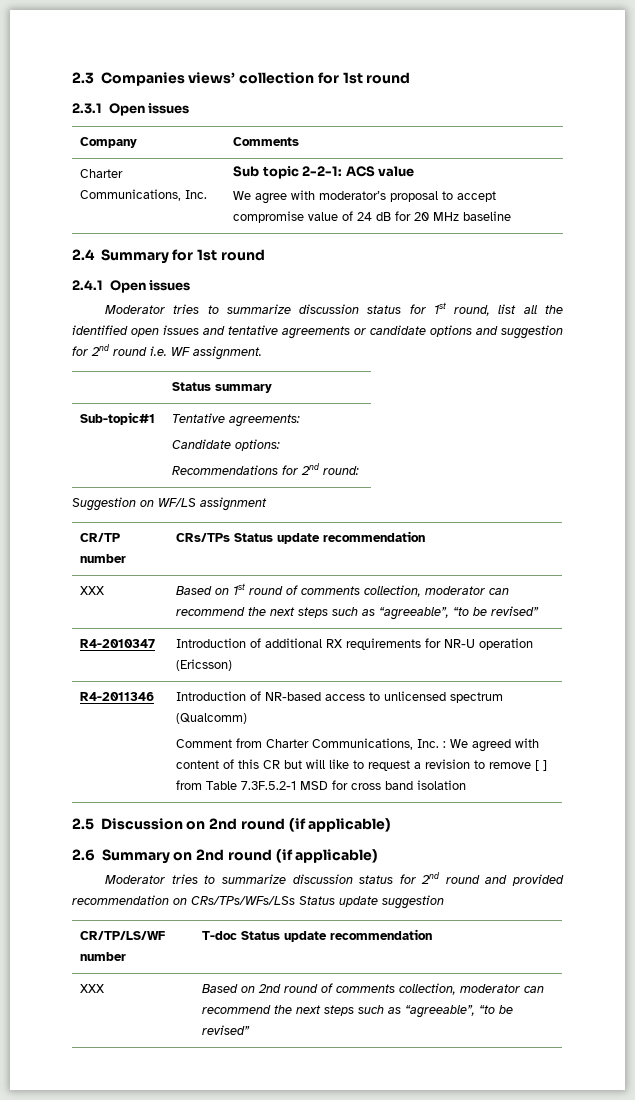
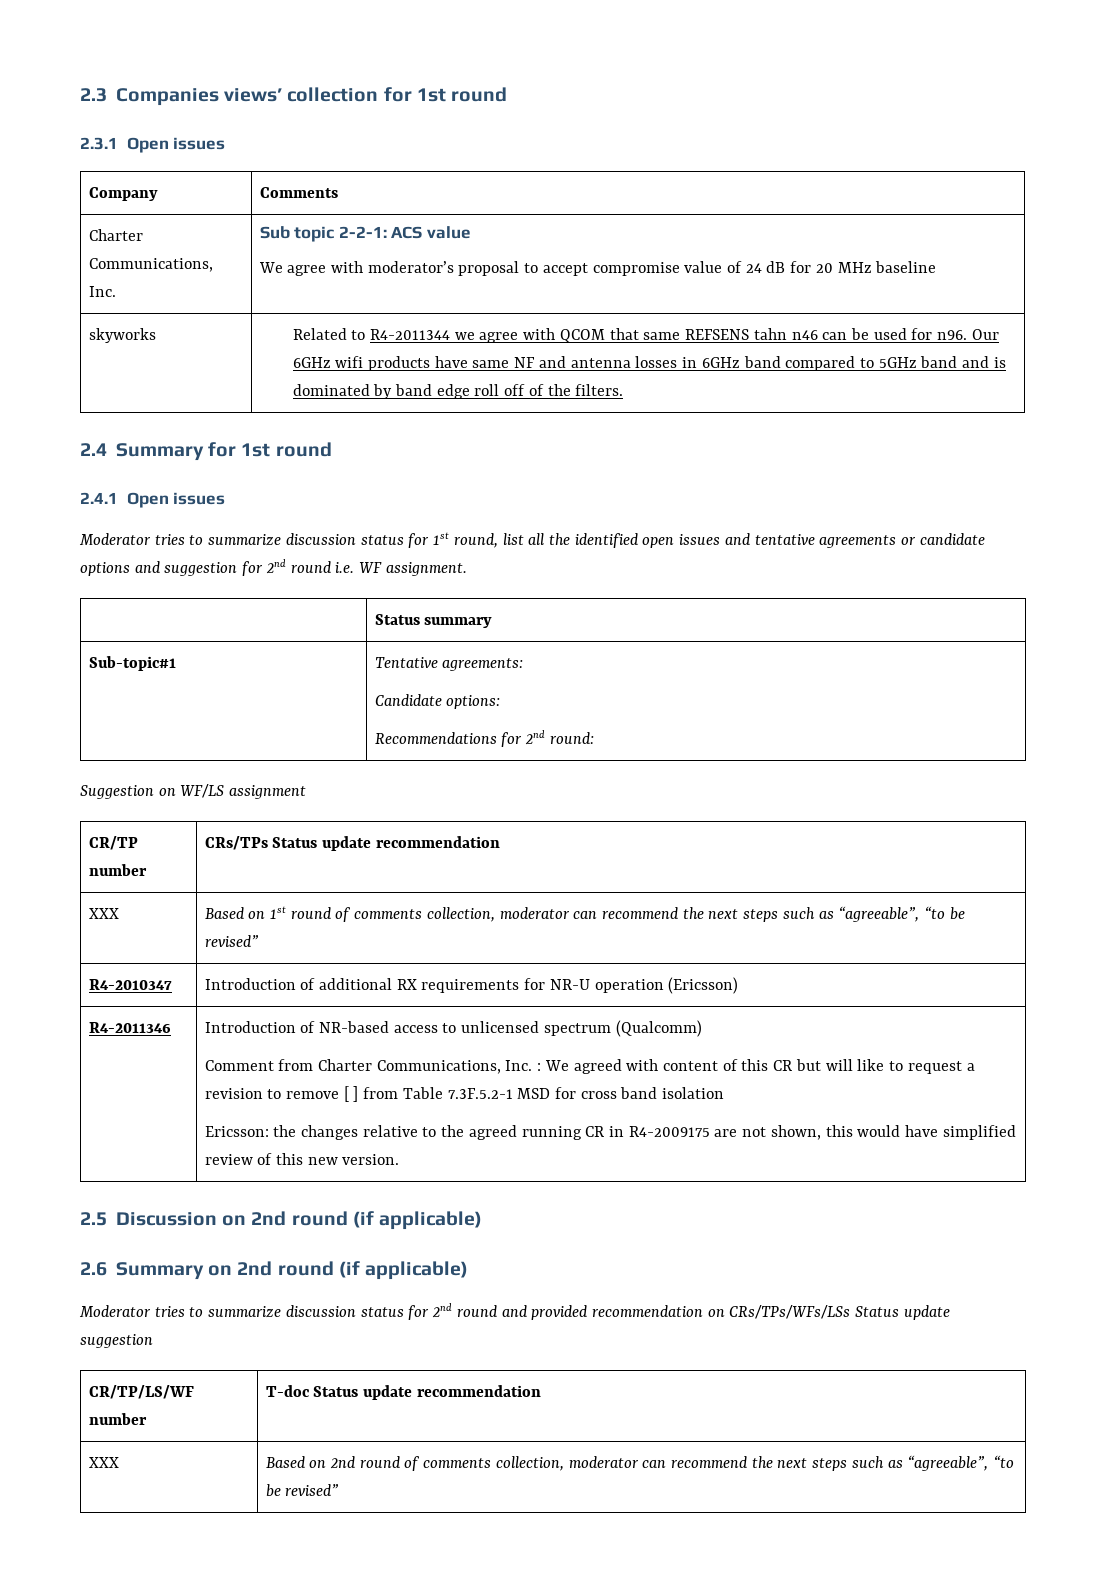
+ skyworks | Related to R4-2011344 we agree with QCOM that same REFSENS tahn n46 can be used for n96. Our 6GHz wifi products have same NF and antenna losses in 6GHz band compared to 5GHz band and is dominated by band edge roll off of the filters.
+ Ericsson: the changes relative to the agreed running CR in R4-2009175 are not shown, this would have simplified review of this new version.

